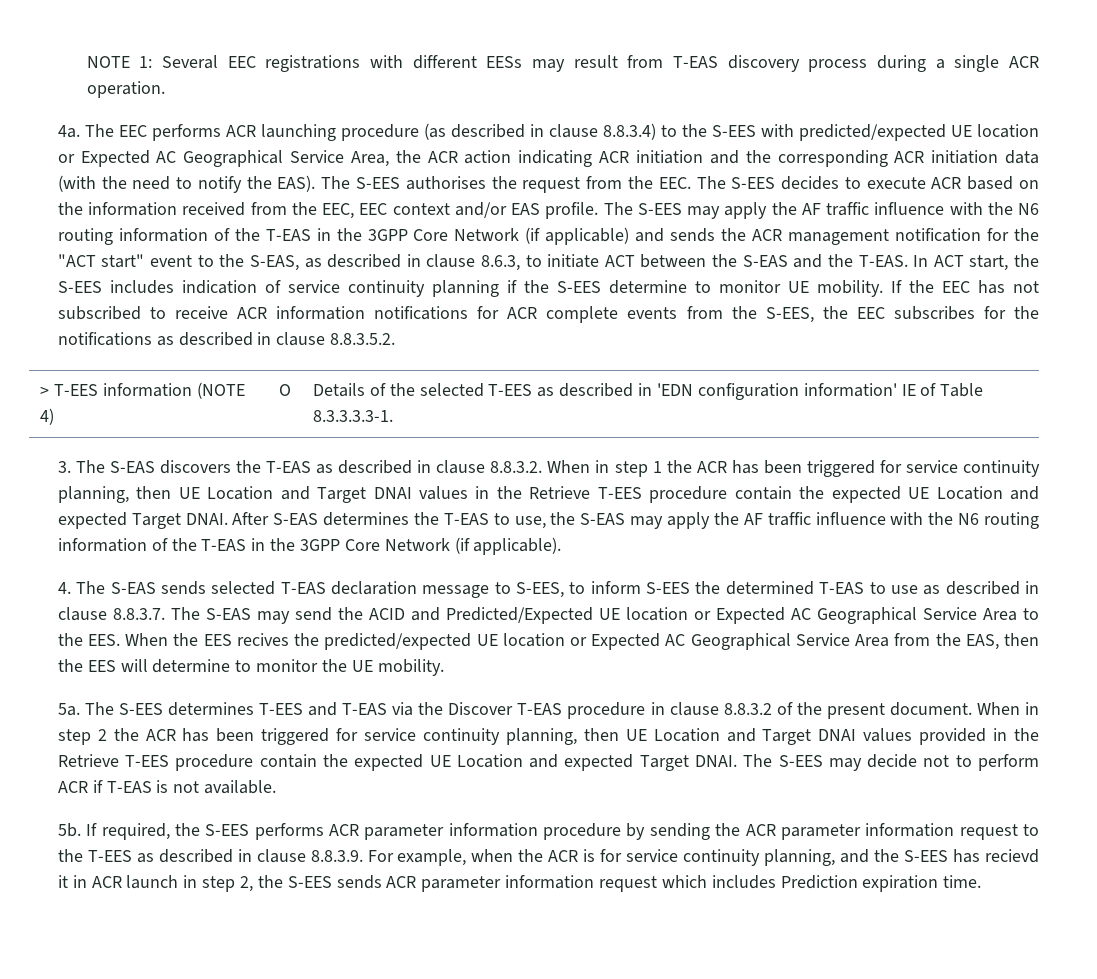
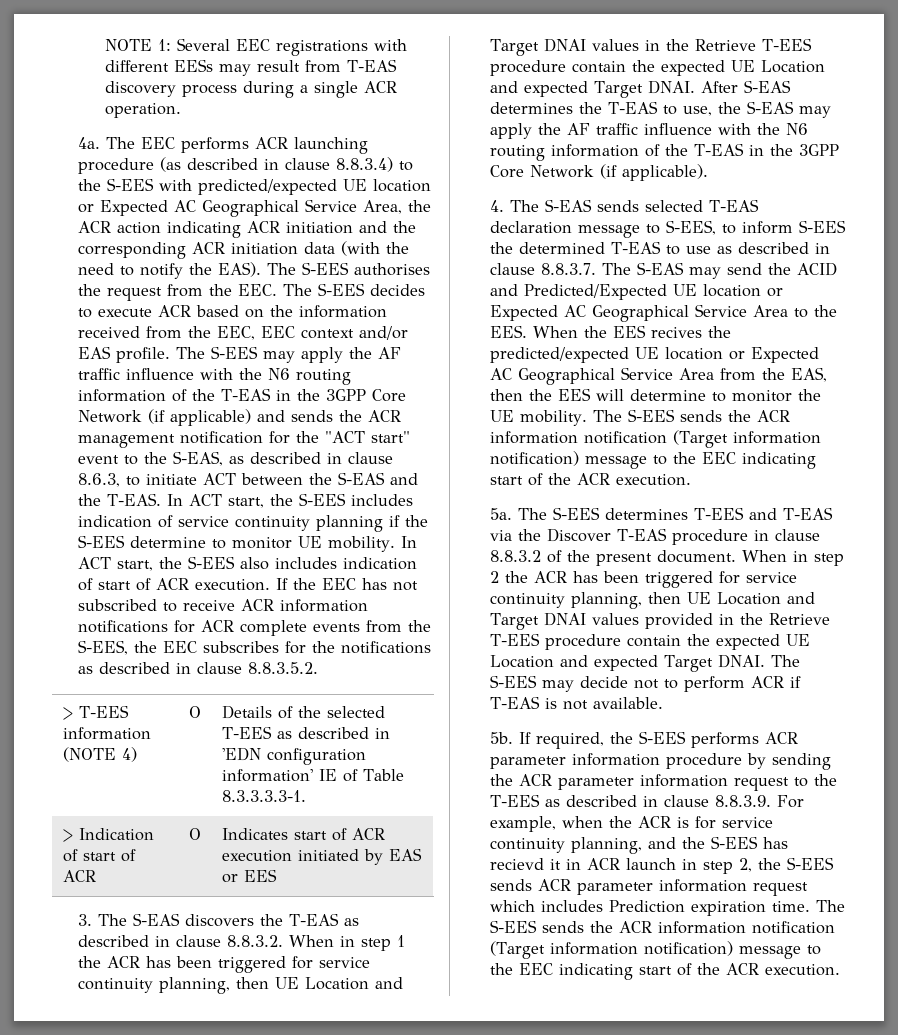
+ In ACT start, the S-EES also includes indication of start of ACR execution.
+ > Indication of start of ACR | O | Indicates start of ACR execution initiated by EAS or EES
- 4. The S-EAS sends selected T-EAS declaration message to S-EES, to inform S-EES the determined T-EAS to use as described in clause 8.8.3.7. The S-EAS may send the ACID and Predicted/Expected UE location or Expected AC Geographical Service Area to the EES. When the EES recives the predicted/expected UE location or Expected AC Geographical Service Area from the EAS, then the EES will determine to monitor the UE mobility.
+ 4. The S-EAS sends selected T-EAS declaration message to S-EES, to inform S-EES the determined T-EAS to use as described in clause 8.8.3.7. The S-EAS may send the ACID and Predicted/Expected UE location or Expected AC Geographical Service Area to the EES. When the EES recives the predicted/expected UE location or Expected AC Geographical Service Area from the EAS, then the EES will determine to monitor the UE mobility. The S-EES sends the ACR information notification (Target information notification) message to the EEC indicating start of the ACR execution.
- If required, the S-EES performs ACR parameter information procedure by sending the ACR parameter information request to the T-EES as described in clause 8.8.3.9. For example, when the ACR is for service continuity planning, and the S-EES has recievd it in ACR launch in step 2, the S-EES sends ACR parameter information request which includes Prediction expiration time.
+ If required, the S-EES performs ACR parameter information procedure by sending the ACR parameter information request to the T-EES as described in clause 8.8.3.9. For example, when the ACR is for service continuity planning, and the S-EES has recievd it in ACR launch in step 2, the S-EES sends ACR parameter information request which includes Prediction expiration time. The S-EES sends the ACR information notification (Target information notification) message to the EEC indicating start of the ACR execution.

